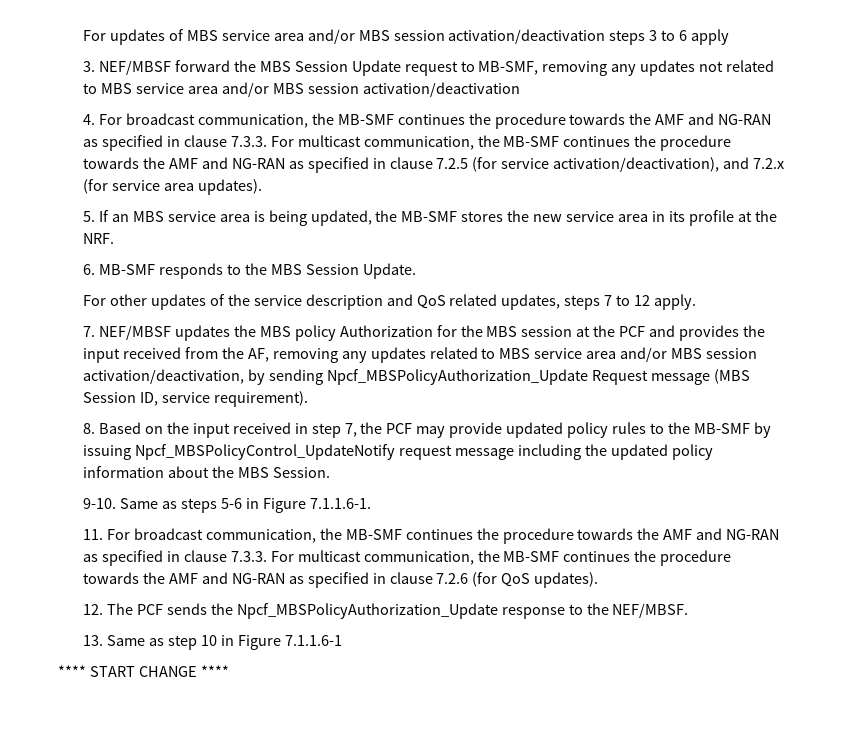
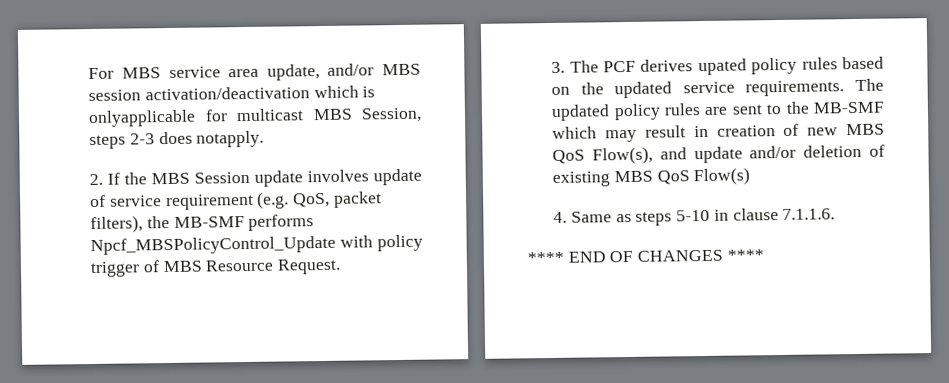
- For updates of MBS service area and/or MBS session activation/deactivation steps 3 to 6 apply
- 3. NEF/MBSF forward the MBS Session Update request to MB-SMF, removing any updates not related to MBS service area and/or MBS session activation/deactivation
- 4. For broadcast communication, the MB-SMF continues the procedure towards the AMF and NG-RAN as specified in clause 7.3.3. For multicast communication, the MB-SMF continues the procedure towards the AMF and NG-RAN as specified in clause 7.2.5 (for service activation/deactivation), and 7.2.x (for service area updates).
- 5. If an MBS service area is being updated, the MB-SMF stores the new service area in its profile at the NRF.
- 6. MB-SMF responds to the MBS Session Update.
- For other updates of the service description and QoS related updates, steps 7 to 12 apply.
- 7. NEF/MBSF updates the MBS policy Authorization for the MBS session at the PCF and provides the input received from the AF, removing any updates related to MBS service area and/or MBS session activation/deactivation, by sending Npcf_MBSPolicyAuthorization_Update Request message (MBS Session ID, service requirement).
- 8. Based on the input received in step 7, the PCF may provide updated policy rules to the MB-SMF by issuing Npcf_MBSPolicyControl_UpdateNotify request message including the updated policy information about the MBS Session.
- 9-10. Same as steps 5-6 in Figure 7.1.1.6-1.
- 11. For broadcast communication, the MB-SMF continues the procedure towards the AMF and NG-RAN as specified in clause 7.3.3. For multicast communication, the MB-SMF continues the procedure towards the AMF and NG-RAN as specified in clause 7.2.6 (for QoS updates).
- 12. The PCF sends the Npcf_MBSPolicyAuthorization_Update response to the NEF/MBSF.
- 13. Same as step 10 in Figure 7.1.1.6-1
- **** START CHANGE ****
+ For MBS service area update, and/or MBS session activation/deactivation which is onlyapplicable for multicast MBS Session, steps 2-3 does notapply.
+ 2. If the MBS Session update involves update of service requirement (e.g. QoS, packet filters), the MB-SMF performs Npcf_MBSPolicyControl_Update with policy trigger of MBS Resource Request.
+ 3. The PCF derives upated policy rules based on the updated service requirements. The updated policy rules are sent to the MB-SMF which may result in creation of new MBS QoS Flow(s), and update and/or deletion of existing MBS QoS Flow(s)
+ 4. Same as steps 5-10 in clause 7.1.1.6.
+ **** END OF CHANGES ****

